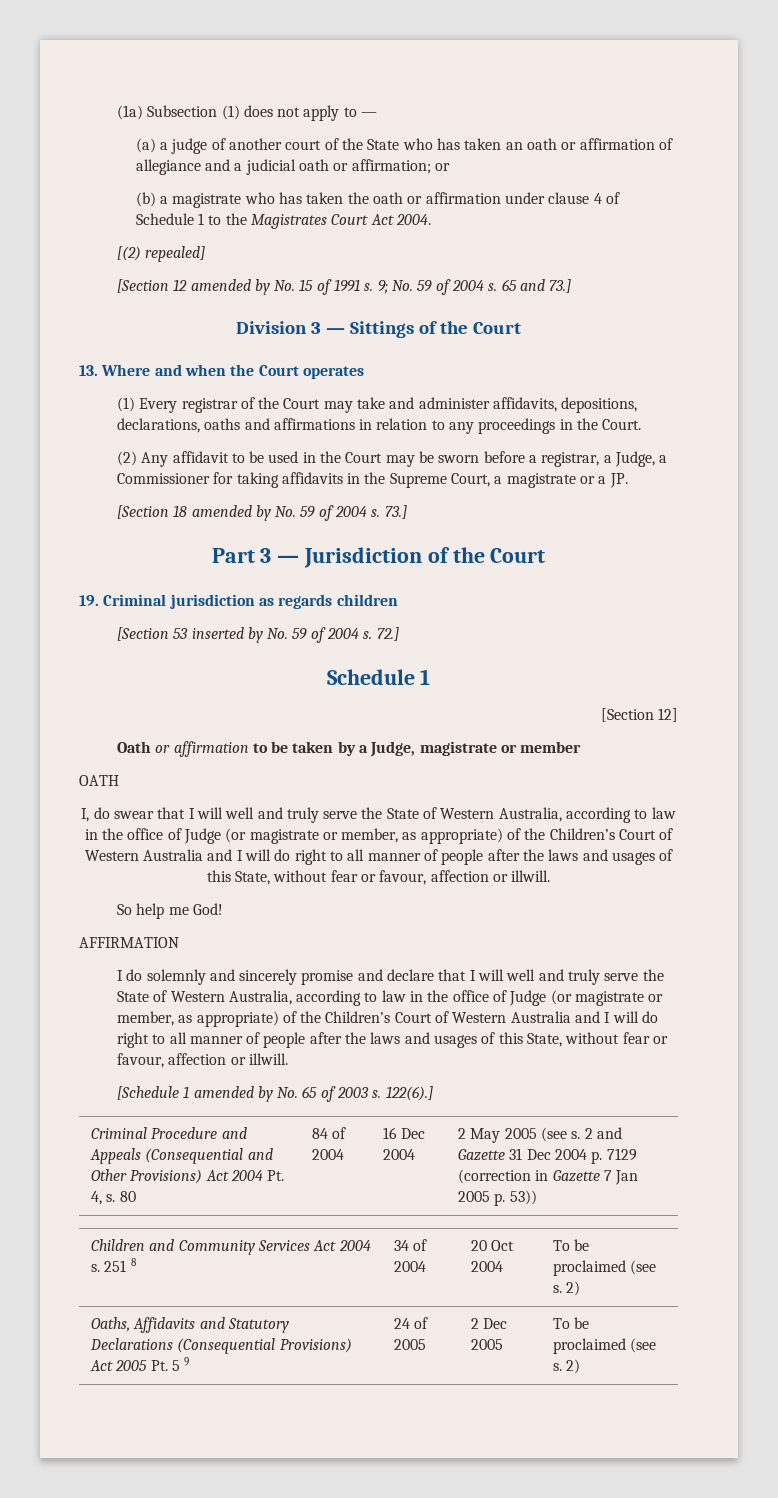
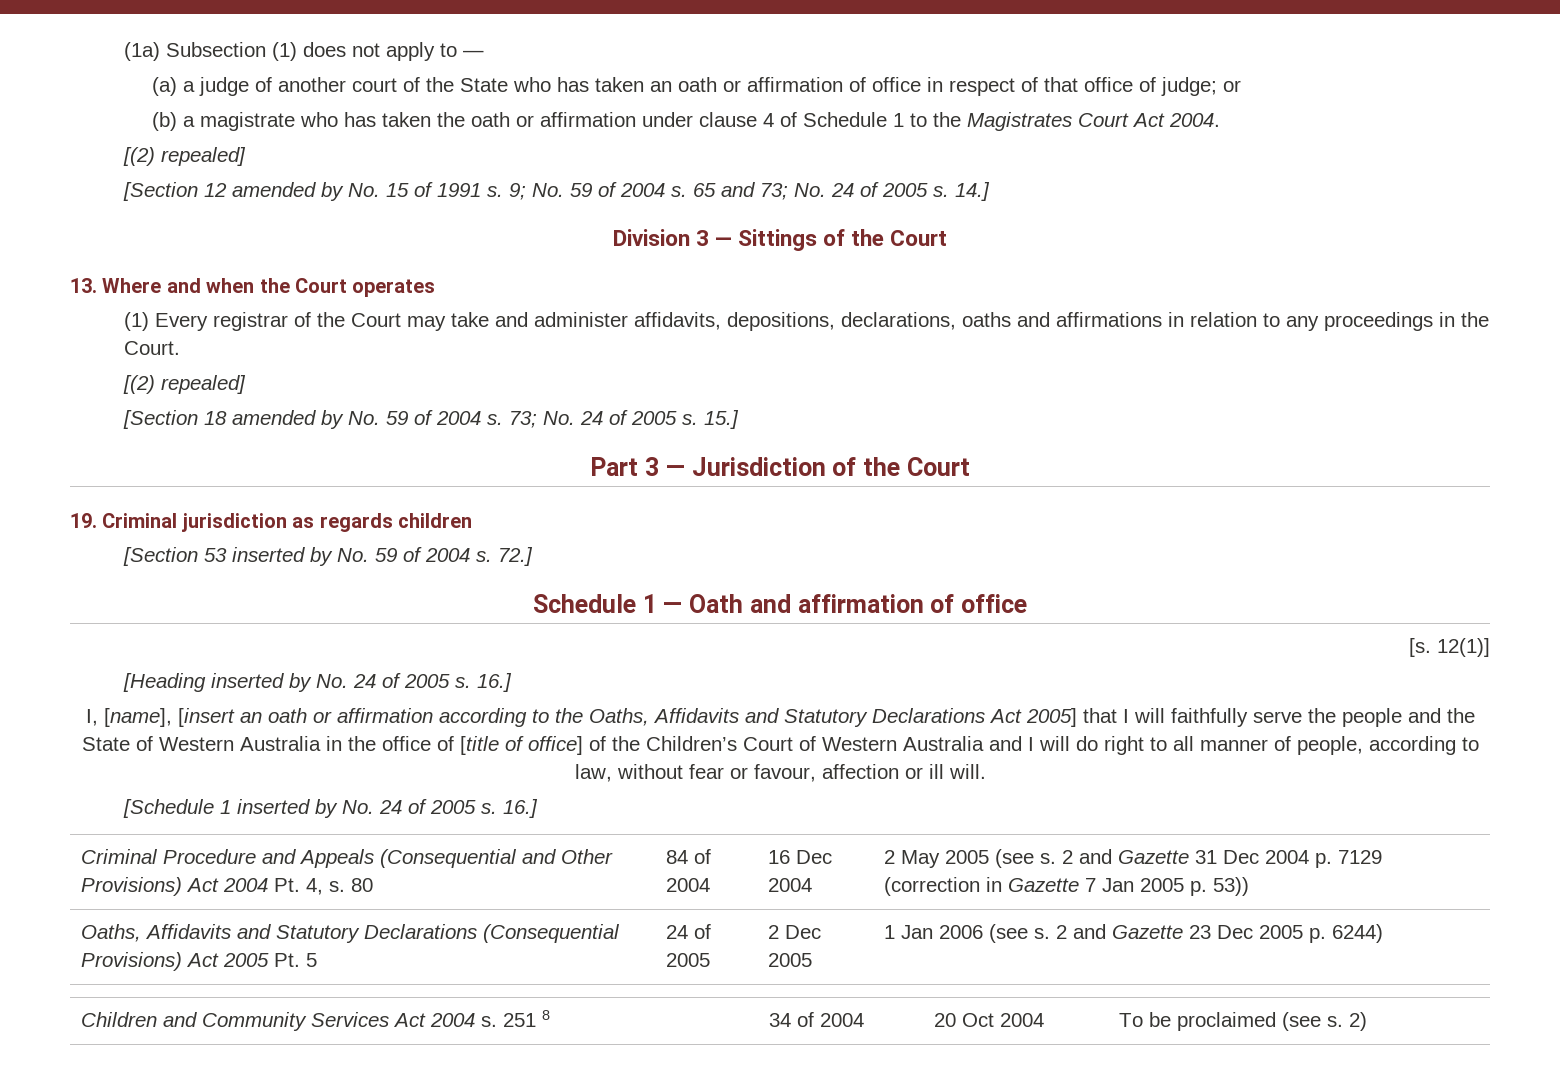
- (a) a judge of another court of the State who has taken an oath or affirmation of allegiance and a judicial oath or affirmation; or
+ (a) a judge of another court of the State who has taken an oath or affirmation of office in respect of that office of judge; or
- 65 and 73.]
+ 65 and 73; No. 24 of 2005 s. 14.]
  (1) Every registrar of the Court may take and administer affidavits, depositions, declarations, oaths and affirmations in relation to any proceedings in the Court.
- (2) Any affidavit to be used in the Court may be sworn before a registrar, a Judge, a Commissioner for taking affidavits in the Supreme Court, a magistrate or a JP.
+ [(2) repealed]
- [Section 18 amended by No. 59 of 2004 s. 73.]
+ [Section 18 amended by No. 59 of 2004 s. 73; No. 24 of 2005 s. 15.]
  72.]
- Schedule 1
- [Section 12]
- Oath or affirmation to be taken by a Judge, magistrate or member
- OATH
- I, do swear that I will well and truly serve the State of Western Australia, according to law in the office of Judge (or magistrate or member, as appropriate) of the Children’s Court of Western Australia and I will do right to all manner of people after the laws and usages of this State, without fear or favour, affection or illwill.
- So help me God!
- AFFIRMATION
- I do solemnly and sincerely promise and declare that I will well and truly serve the State of Western Australia, according to law in the office of Judge (or magistrate or member, as appropriate) of the Children’s Court of Western Australia and I will do right to all manner of people after the laws and usages of this State, without fear or favour, affection or illwill.
+ Schedule 1 — Oath and affirmation of office
+ [s. 12(1)]
+ [Heading inserted by No. 24 of 2005 s. 16.]
+ I, [name], [insert an oath or affirmation according to the Oaths, Affidavits and Statutory Declarations Act 2005] that I will faithfully serve the people and the State of Western Australia in the office of [title of office] of the Children’s Court of Western Australia and I will do right to all manner of people, according to law, without fear or favour, affection or ill will.
- [Schedule 1 amended by No. 65 of 2003 s. 122(6).]
+ [Schedule 1 inserted by No. 24 of 2005 s. 16.]
+ Oaths, Affidavits and Statutory Declarations (Consequential Provisions) Act 2005 Pt. 5 | 24 of 2005 | 2 Dec 2005 | 1 Jan 2006 (see s. 2 and Gazette 23 Dec 2005 p. 6244)
- Oaths, Affidavits and Statutory Declarations (Consequential Provisions) Act 2005 Pt. 5 9 | 24 of 2005 | 2 Dec 2005 | To be proclaimed (see s. 2)

